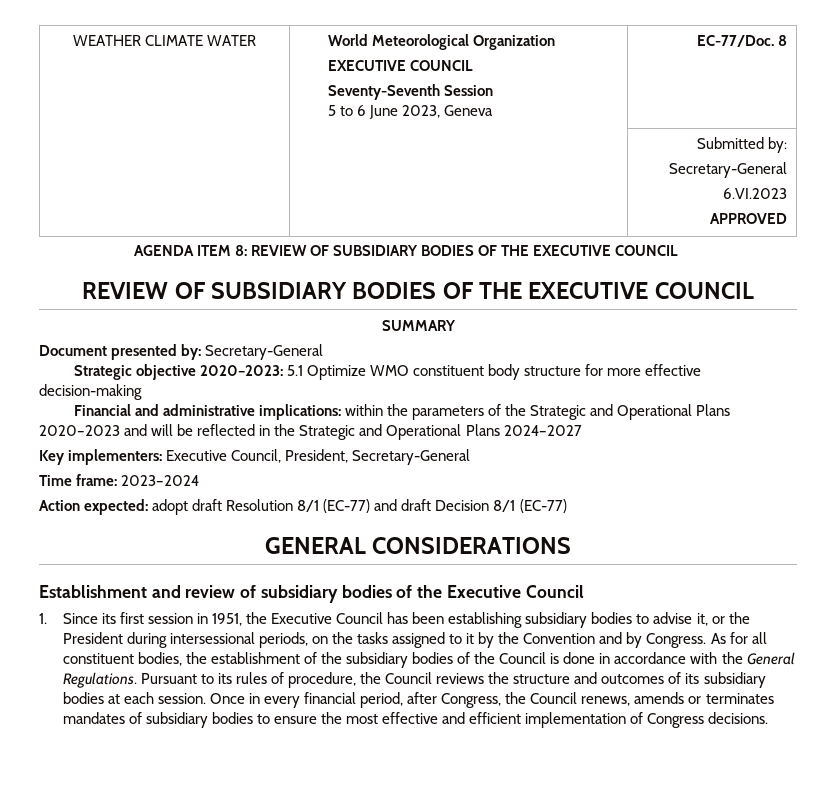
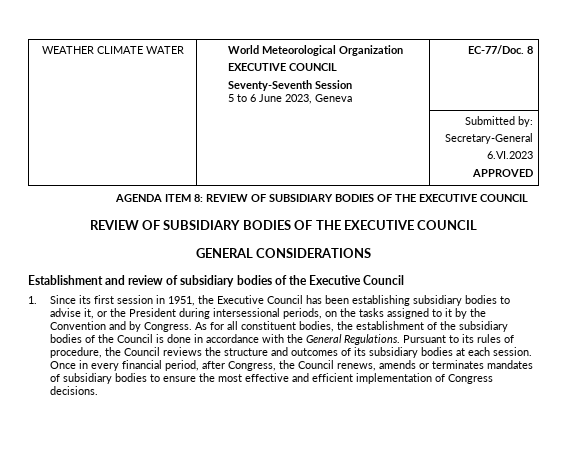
- SUMMARY
- Document presented by: Secretary-General
- Strategic objective 2020–2023: 5.1 Optimize WMO constituent body structure for more effective decision-making
- Financial and administrative implications: within the parameters of the Strategic and Operational Plans 2020–2023 and will be reflected in the Strategic and Operational Plans 2024–2027
- Key implementers: Executive Council, President, Secretary-General
- Time frame: 2023–2024
- Action expected: adopt draft Resolution 8/1 (EC-77) and draft Decision 8/1 (EC-77)

